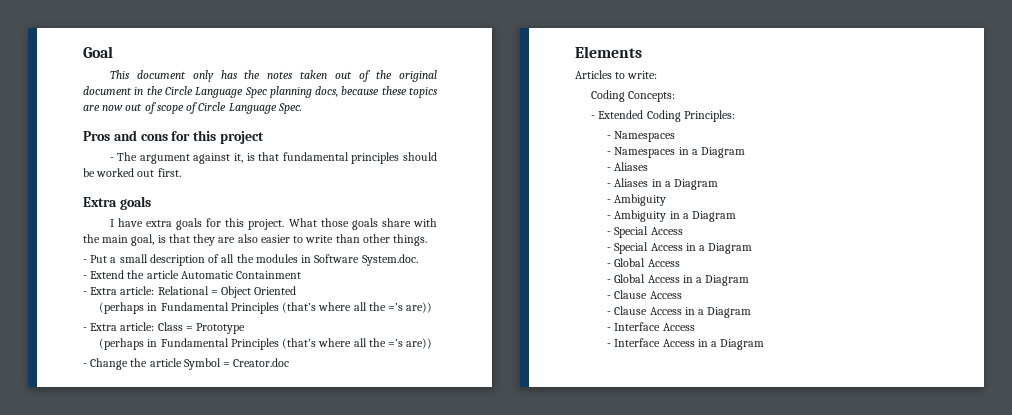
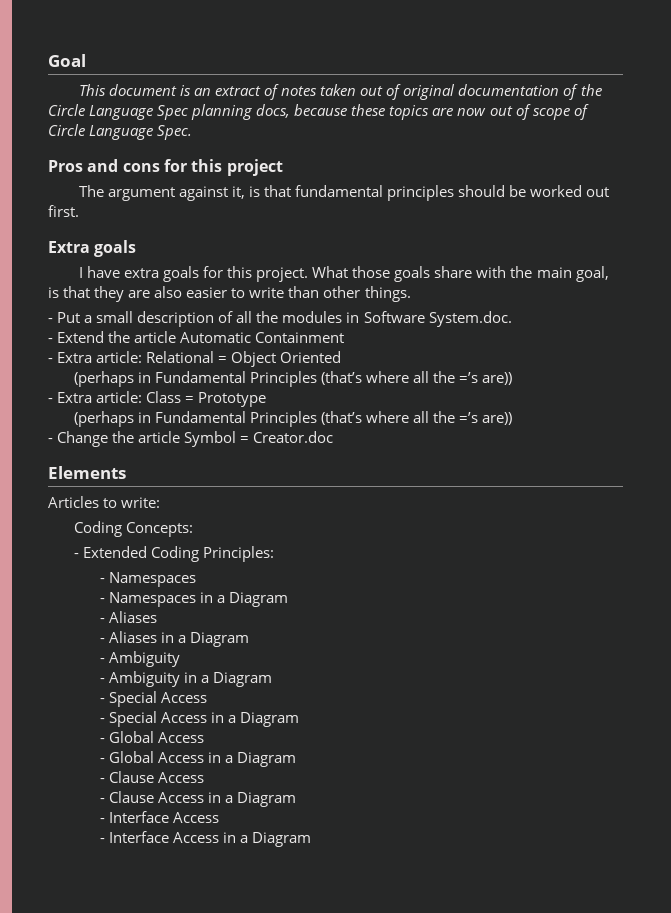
- This document only has the notes taken out of the original document in the Circle Language Spec planning docs, because these topics are now out of scope of Circle Language Spec.
+ This document is an extract of notes taken out of original documentation of the Circle Language Spec planning docs, because these topics are now out of scope of Circle Language Spec.
- - The argument against it, is that fundamental principles should be worked out first.
+ The argument against it, is that fundamental principles should be worked out first.

